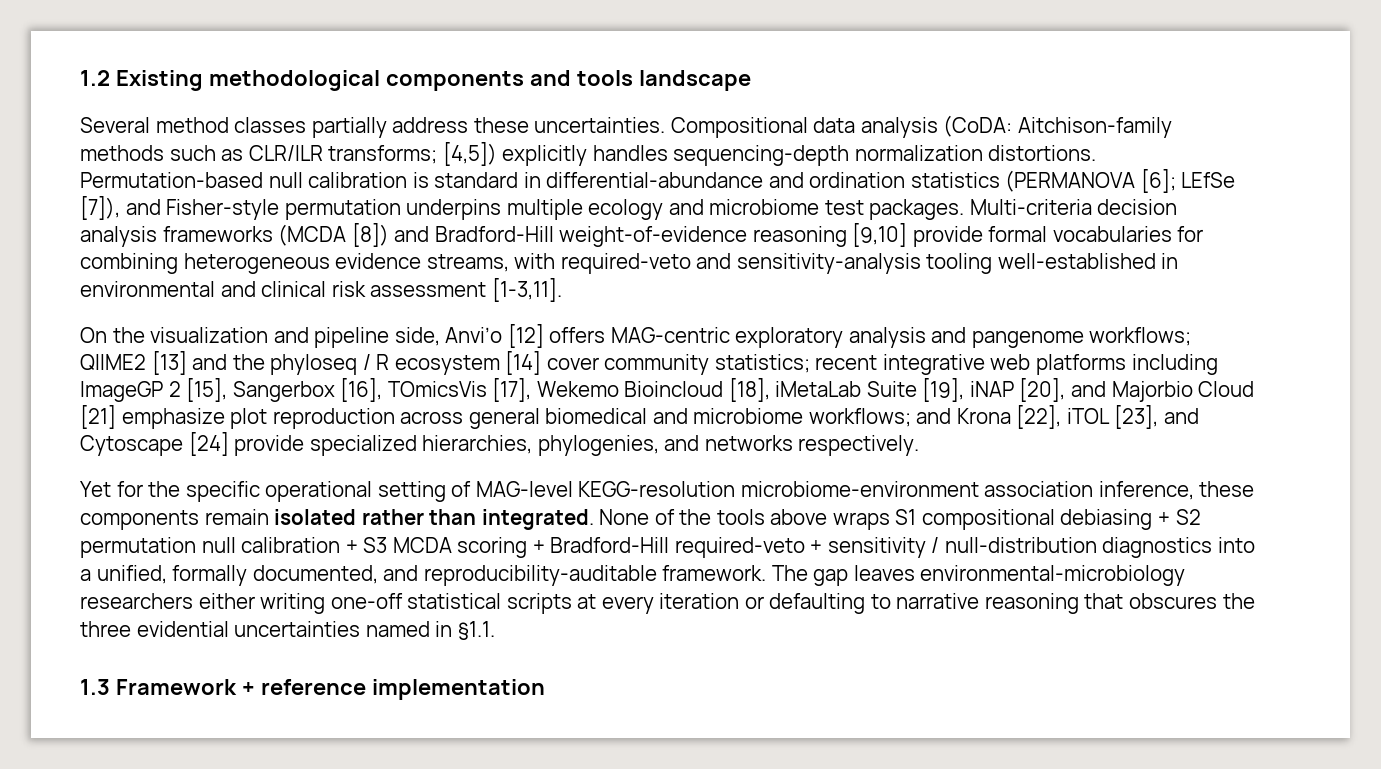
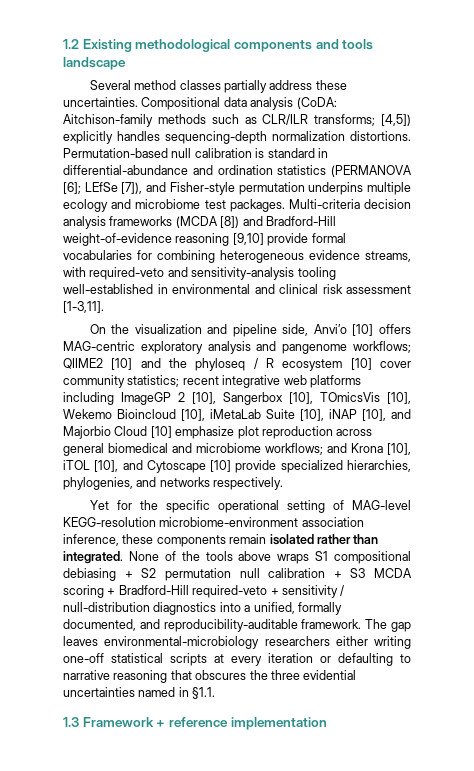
- On the visualization and pipeline side, Anvi’o [12] offers MAG-centric exploratory analysis and pangenome workflows; QIIME2 [13] and the phyloseq / R ecosystem [14] cover community statistics; recent integrative web platforms including ImageGP 2 [15], Sangerbox [16], TOmicsVis [17], Wekemo Bioincloud [18], iMetaLab Suite [19], iNAP [20], and Majorbio Cloud [21] emphasize plot reproduction across general biomedical and microbiome workflows; and Krona [22], iTOL [23], and Cytoscape [24] provide specialized hierarchies, phylogenies, and networks respectively.
+ On the visualization and pipeline side, Anvi’o [10] offers MAG-centric exploratory analysis and pangenome workflows; QIIME2 [10] and the phyloseq / R ecosystem [10] cover community statistics; recent integrative web platforms including ImageGP 2 [10], Sangerbox [10], TOmicsVis [10], Wekemo Bioincloud [10], iMetaLab Suite [10], iNAP [10], and Majorbio Cloud [10] emphasize plot reproduction across general biomedical and microbiome workflows; and Krona [10], iTOL [10], and Cytoscape [10] provide specialized hierarchies, phylogenies, and networks respectively.

